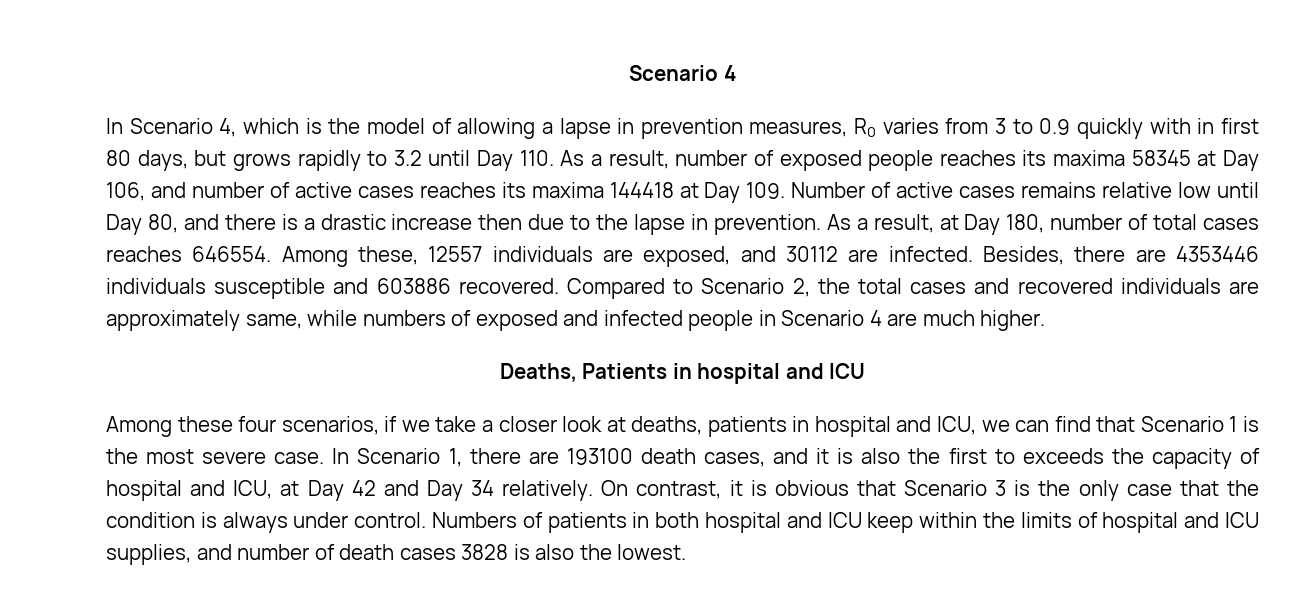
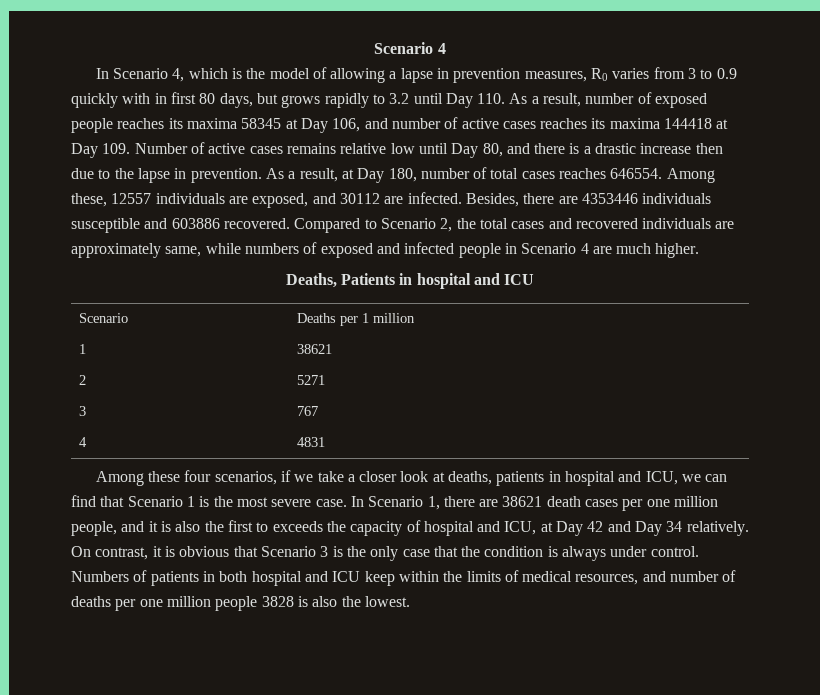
+ Scenario | Deaths per 1 million
+ 1 | 38621
+ 2 | 5271
+ 3 | 767
+ 4 | 4831
- In Scenario 1, there are 193100 death cases, and it is also the first to exceeds the capacity of hospital and ICU, at Day 42 and Day 34 relatively.
+ In Scenario 1, there are 38621 death cases per one million people, and it is also the first to exceeds the capacity of hospital and ICU, at Day 42 and Day 34 relatively.
- Numbers of patients in both hospital and ICU keep within the limits of hospital and ICU supplies, and number of death cases 3828 is also the lowest.
+ Numbers of patients in both hospital and ICU keep within the limits of medical resources, and number of deaths per one million people 3828 is also the lowest.

